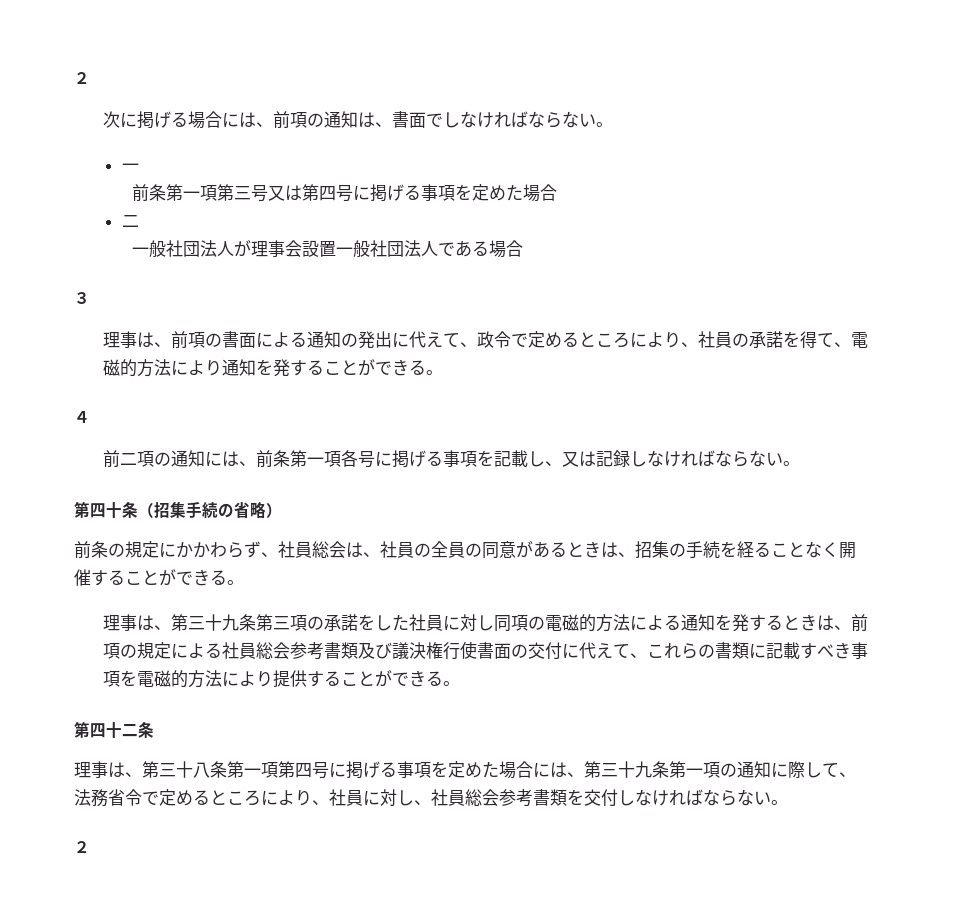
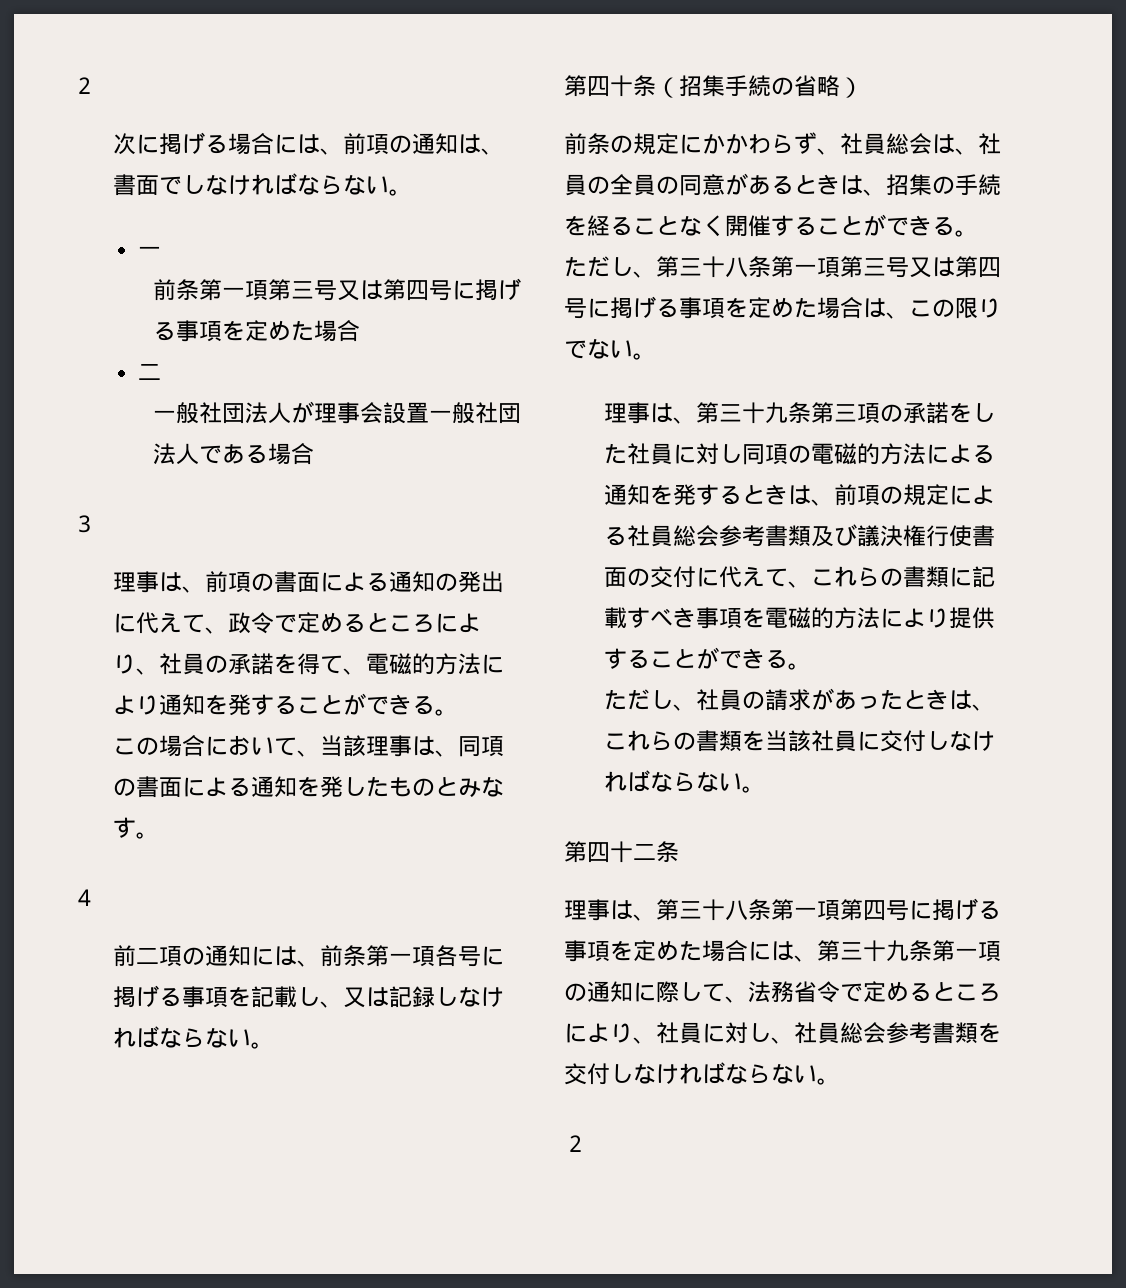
+ この場合において、当該理事は、同項の書面による通知を発したものとみなす。
+ ただし、第三十八条第一項第三号又は第四号に掲げる事項を定めた場合は、この限りでない。
+ ただし、社員の請求があったときは、これらの書類を当該社員に交付しなければならない。

